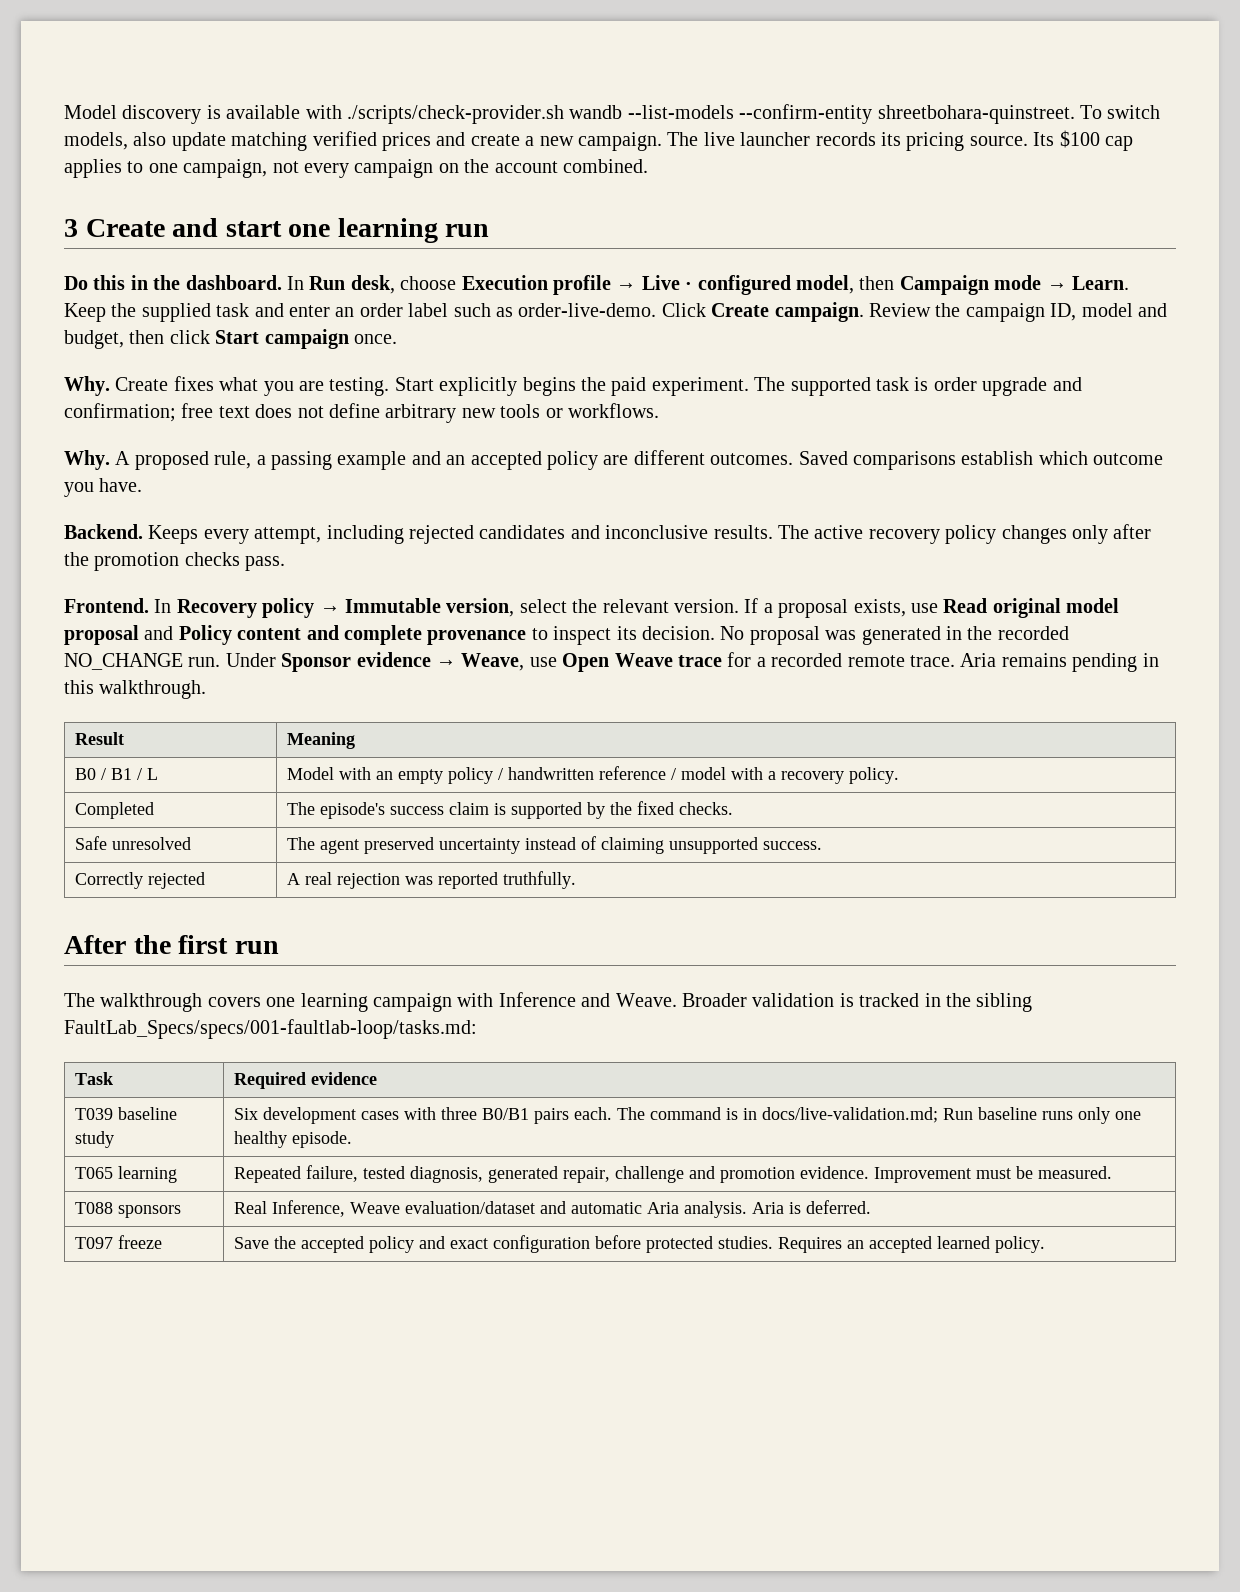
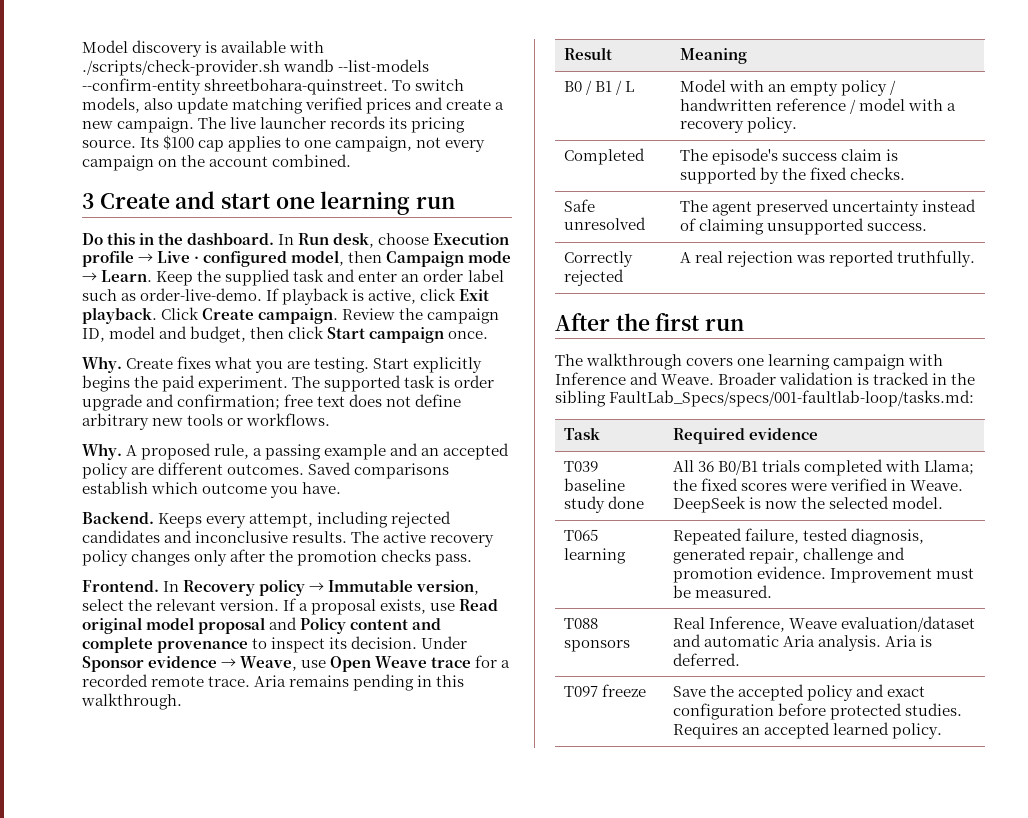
+ If playback is active, click Exit playback.
- No proposal was generated in the recorded NO_CHANGE run.
- T039 baseline study | Six development cases with three B0/B1 pairs each. The command is in docs/live-validation.md; Run baseline runs only one healthy episode.
+ T039 baseline study done | All 36 B0/B1 trials completed with Llama; the fixed scores were verified in Weave. DeepSeek is now the selected model.

